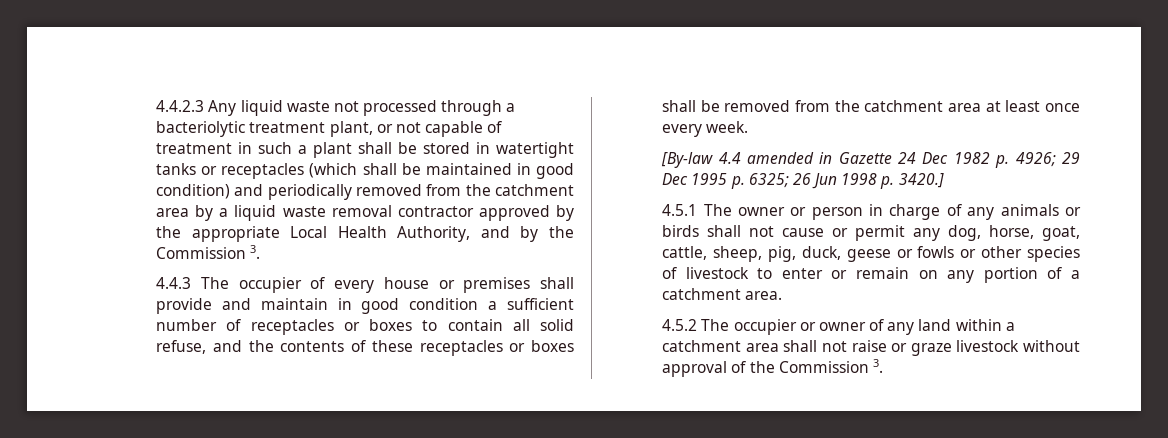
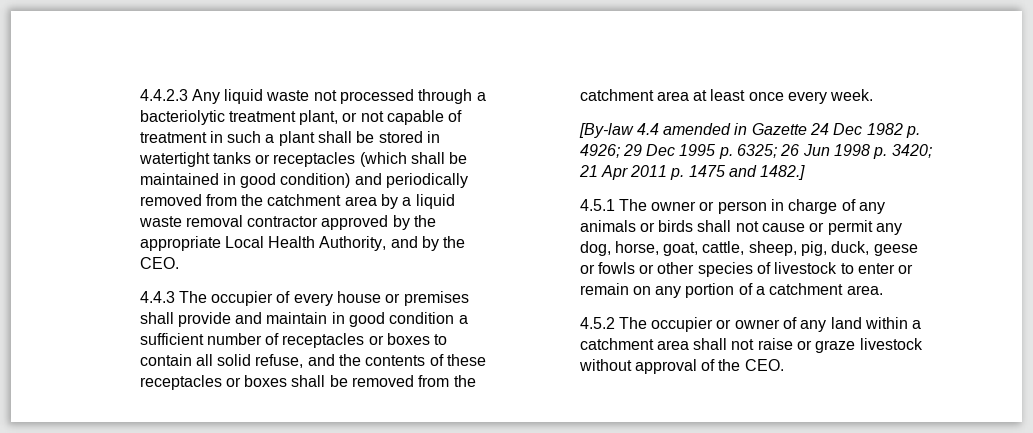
- 4.4.2.3 Any liquid waste not processed through a bacteriolytic treatment plant, or not capable of treatment in such a plant shall be stored in watertight tanks or receptacles (which shall be maintained in good condition) and periodically removed from the catchment area by a liquid waste removal contractor approved by the appropriate Local Health Authority, and by the Commission 3.
+ 4.4.2.3 Any liquid waste not processed through a bacteriolytic treatment plant, or not capable of treatment in such a plant shall be stored in watertight tanks or receptacles (which shall be maintained in good condition) and periodically removed from the catchment area by a liquid waste removal contractor approved by the appropriate Local Health Authority, and by the CEO.
- [By-law 4.4 amended in Gazette 24 Dec 1982 p. 4926; 29 Dec 1995 p. 6325; 26 Jun 1998 p. 3420.]
+ [By-law 4.4 amended in Gazette 24 Dec 1982 p. 4926; 29 Dec 1995 p. 6325; 26 Jun 1998 p. 3420; 21 Apr 2011 p. 1475 and 1482.]
- 4.5.2 The occupier or owner of any land within a catchment area shall not raise or graze livestock without approval of the Commission 3.
+ 4.5.2 The occupier or owner of any land within a catchment area shall not raise or graze livestock without approval of the CEO.

